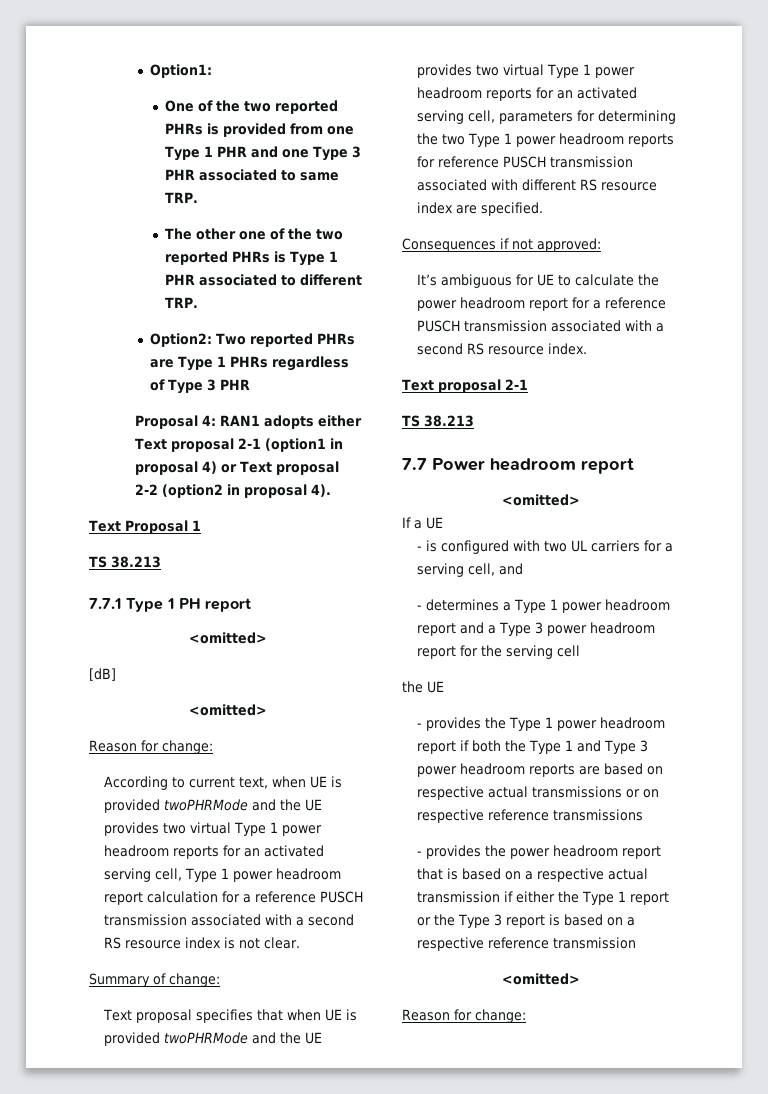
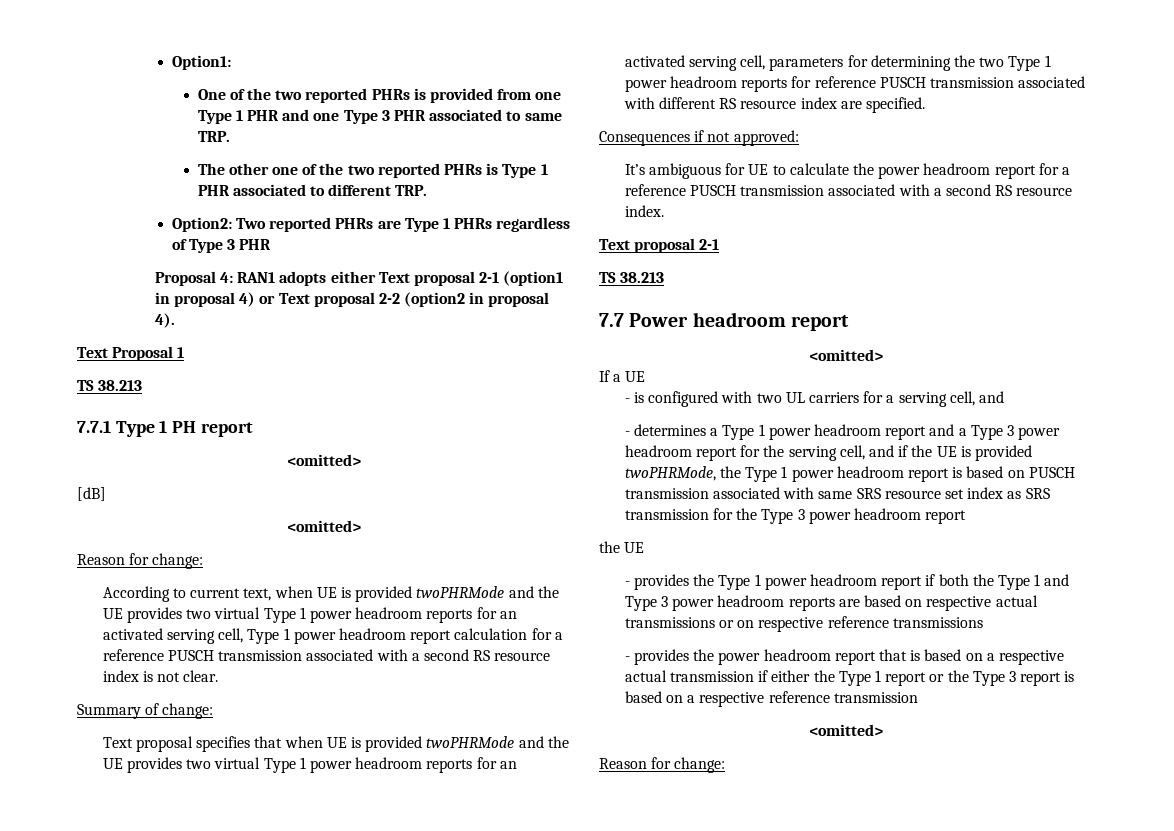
- - determines a Type 1 power headroom report and a Type 3 power headroom report for the serving cell
+ - determines a Type 1 power headroom report and a Type 3 power headroom report for the serving cell, and if the UE is provided twoPHRMode, the Type 1 power headroom report is based on PUSCH transmission associated with same SRS resource set index as SRS transmission for the Type 3 power headroom report

